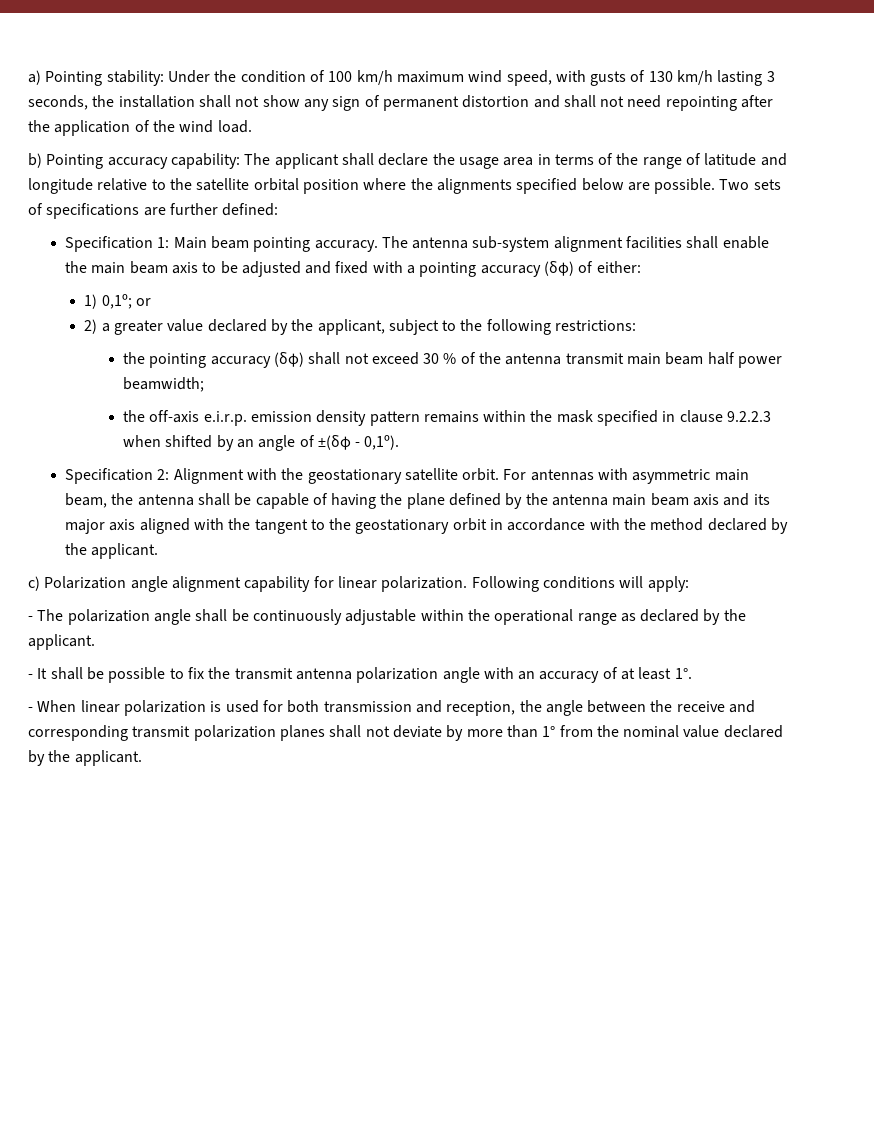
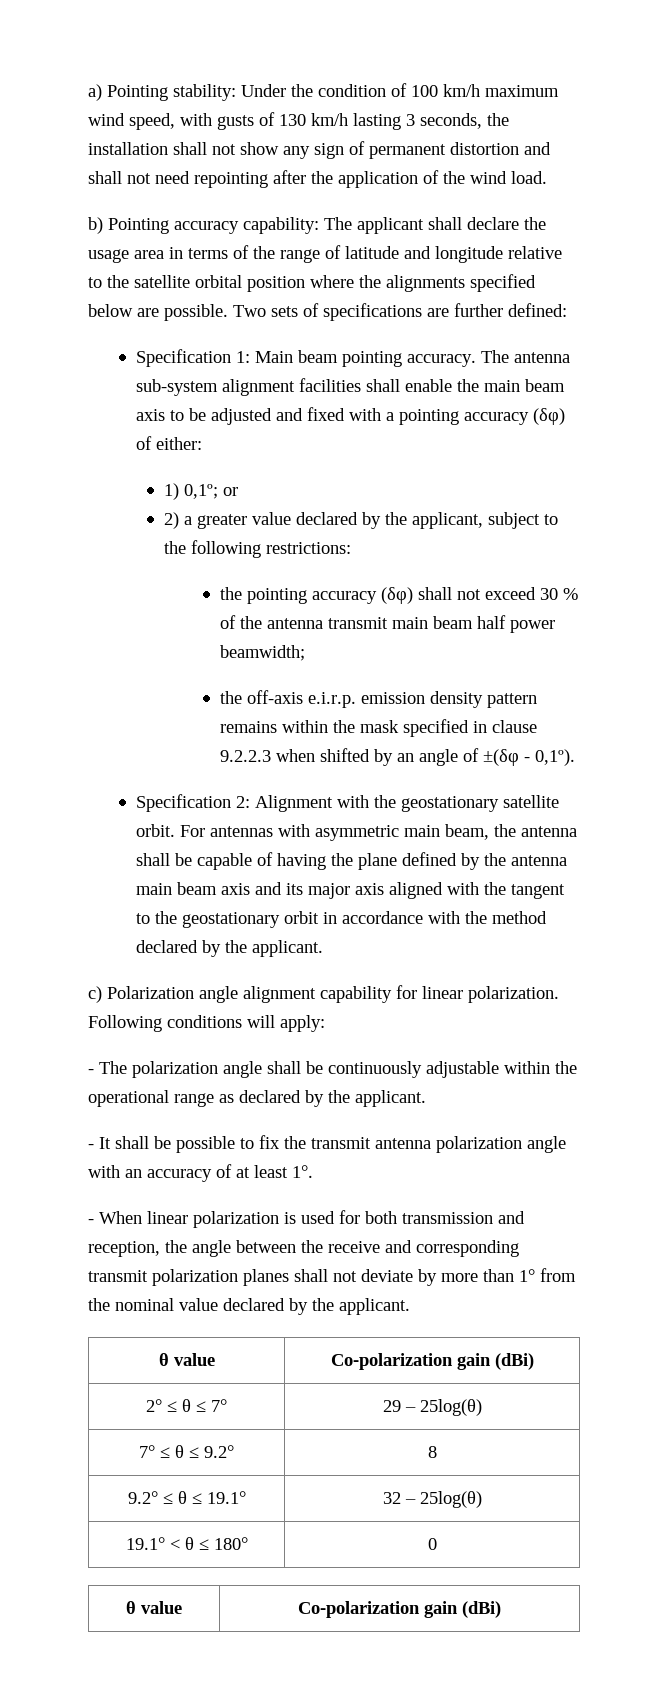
  - When linear polarization is used for both transmission and reception, the angle between the receive and corresponding transmit polarization planes shall not deviate by more than 1° from the nominal value declared by the applicant.
+ θ value | Co-polarization gain (dBi)
+ 2° ≤ θ ≤ 7° | 29 – 25log(θ)
+ 7° ≤ θ ≤ 9.2° | 8
+ 9.2° ≤ θ ≤ 19.1° | 32 – 25log(θ)
+ 19.1° < θ ≤ 180° | 0
+ θ value | Co-polarization gain (dBi)

